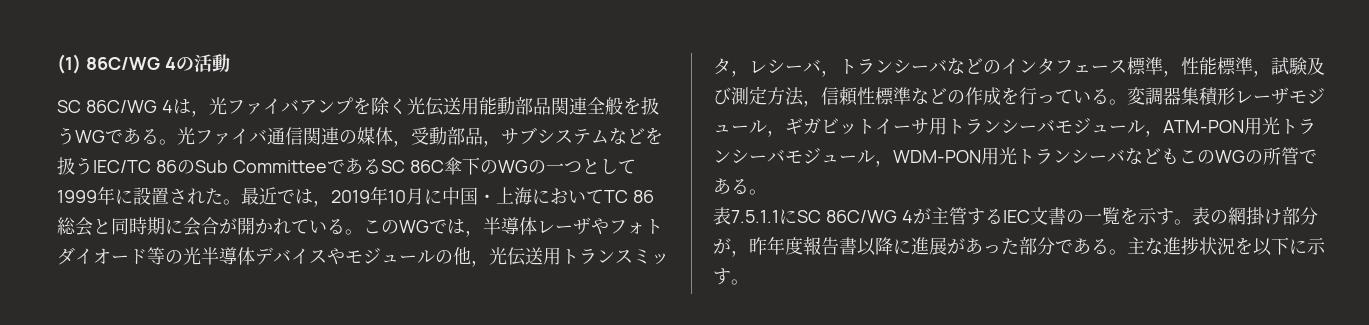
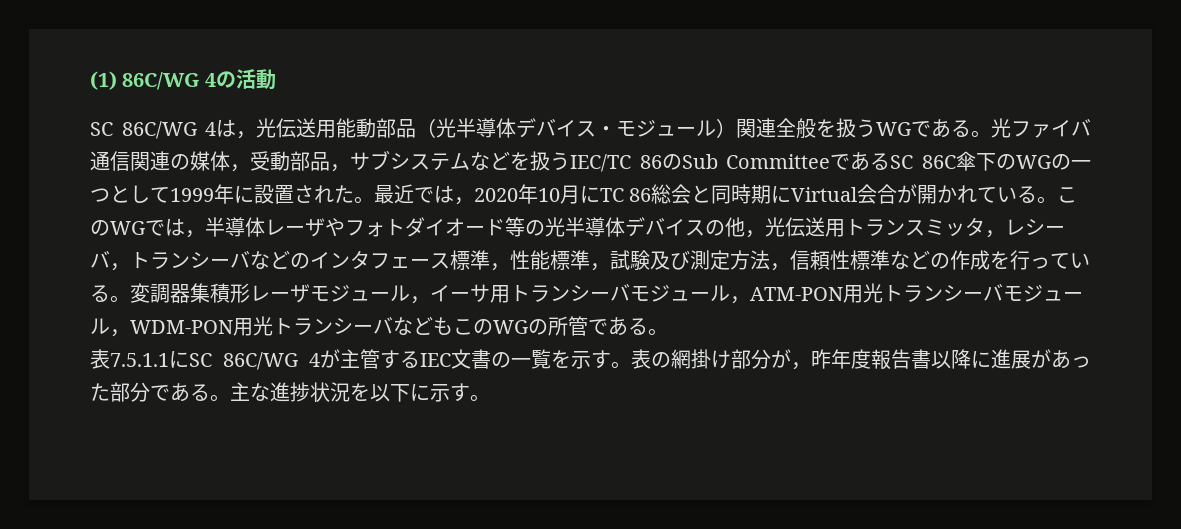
- SC 86C/WG 4は，光ファイバアンプを除く光伝送用能動部品関連全般を扱うWGである。
+ SC 86C/WG 4は，光伝送用能動部品（光半導体デバイス・モジュール）関連全般を扱うWGである。
- 最近では，2019年10月に中国・上海においてTC 86総会と同時期に会合が開かれている。
+ 最近では，2020年10月にTC 86総会と同時期にVirtual会合が開かれている。
- このWGでは，半導体レーザやフォトダイオード等の光半導体デバイスやモジュールの他，光伝送用トランスミッタ，レシーバ，トランシーバなどのインタフェース標準，性能標準，試験及び測定方法，信頼性標準などの作成を行っている。
+ このWGでは，半導体レーザやフォトダイオード等の光半導体デバイスの他，光伝送用トランスミッタ，レシーバ，トランシーバなどのインタフェース標準，性能標準，試験及び測定方法，信頼性標準などの作成を行っている。
- 変調器集積形レーザモジュール，ギガビットイーサ用トランシーバモジュール，ATM-PON用光トランシーバモジュール，WDM-PON用光トランシーバなどもこのWGの所管である。
+ 変調器集積形レーザモジュール，イーサ用トランシーバモジュール，ATM-PON用光トランシーバモジュール，WDM-PON用光トランシーバなどもこのWGの所管である。

